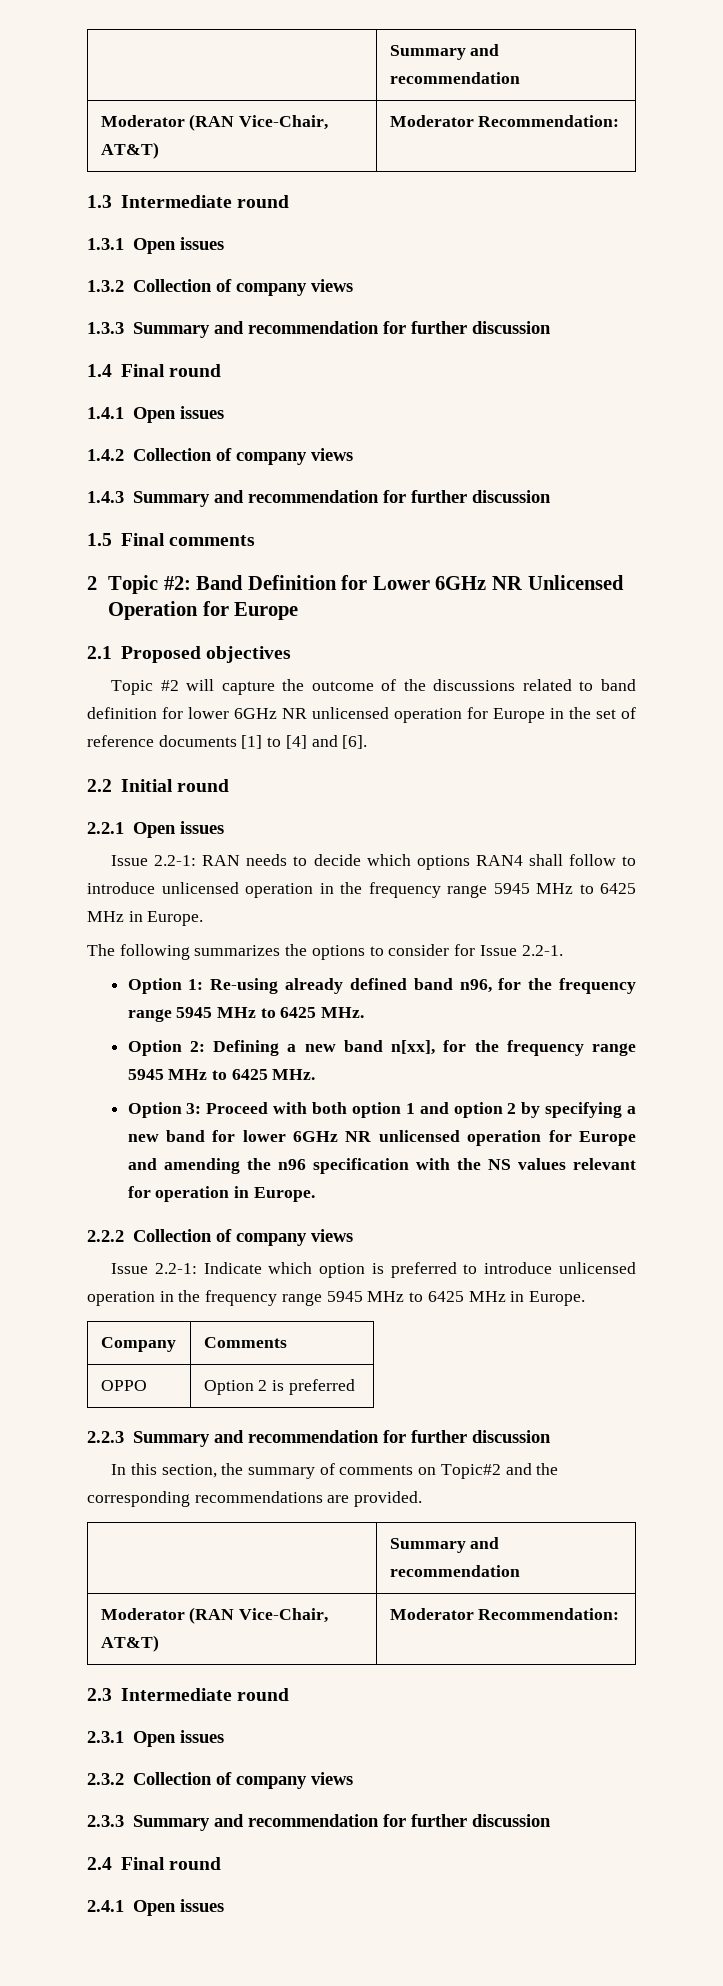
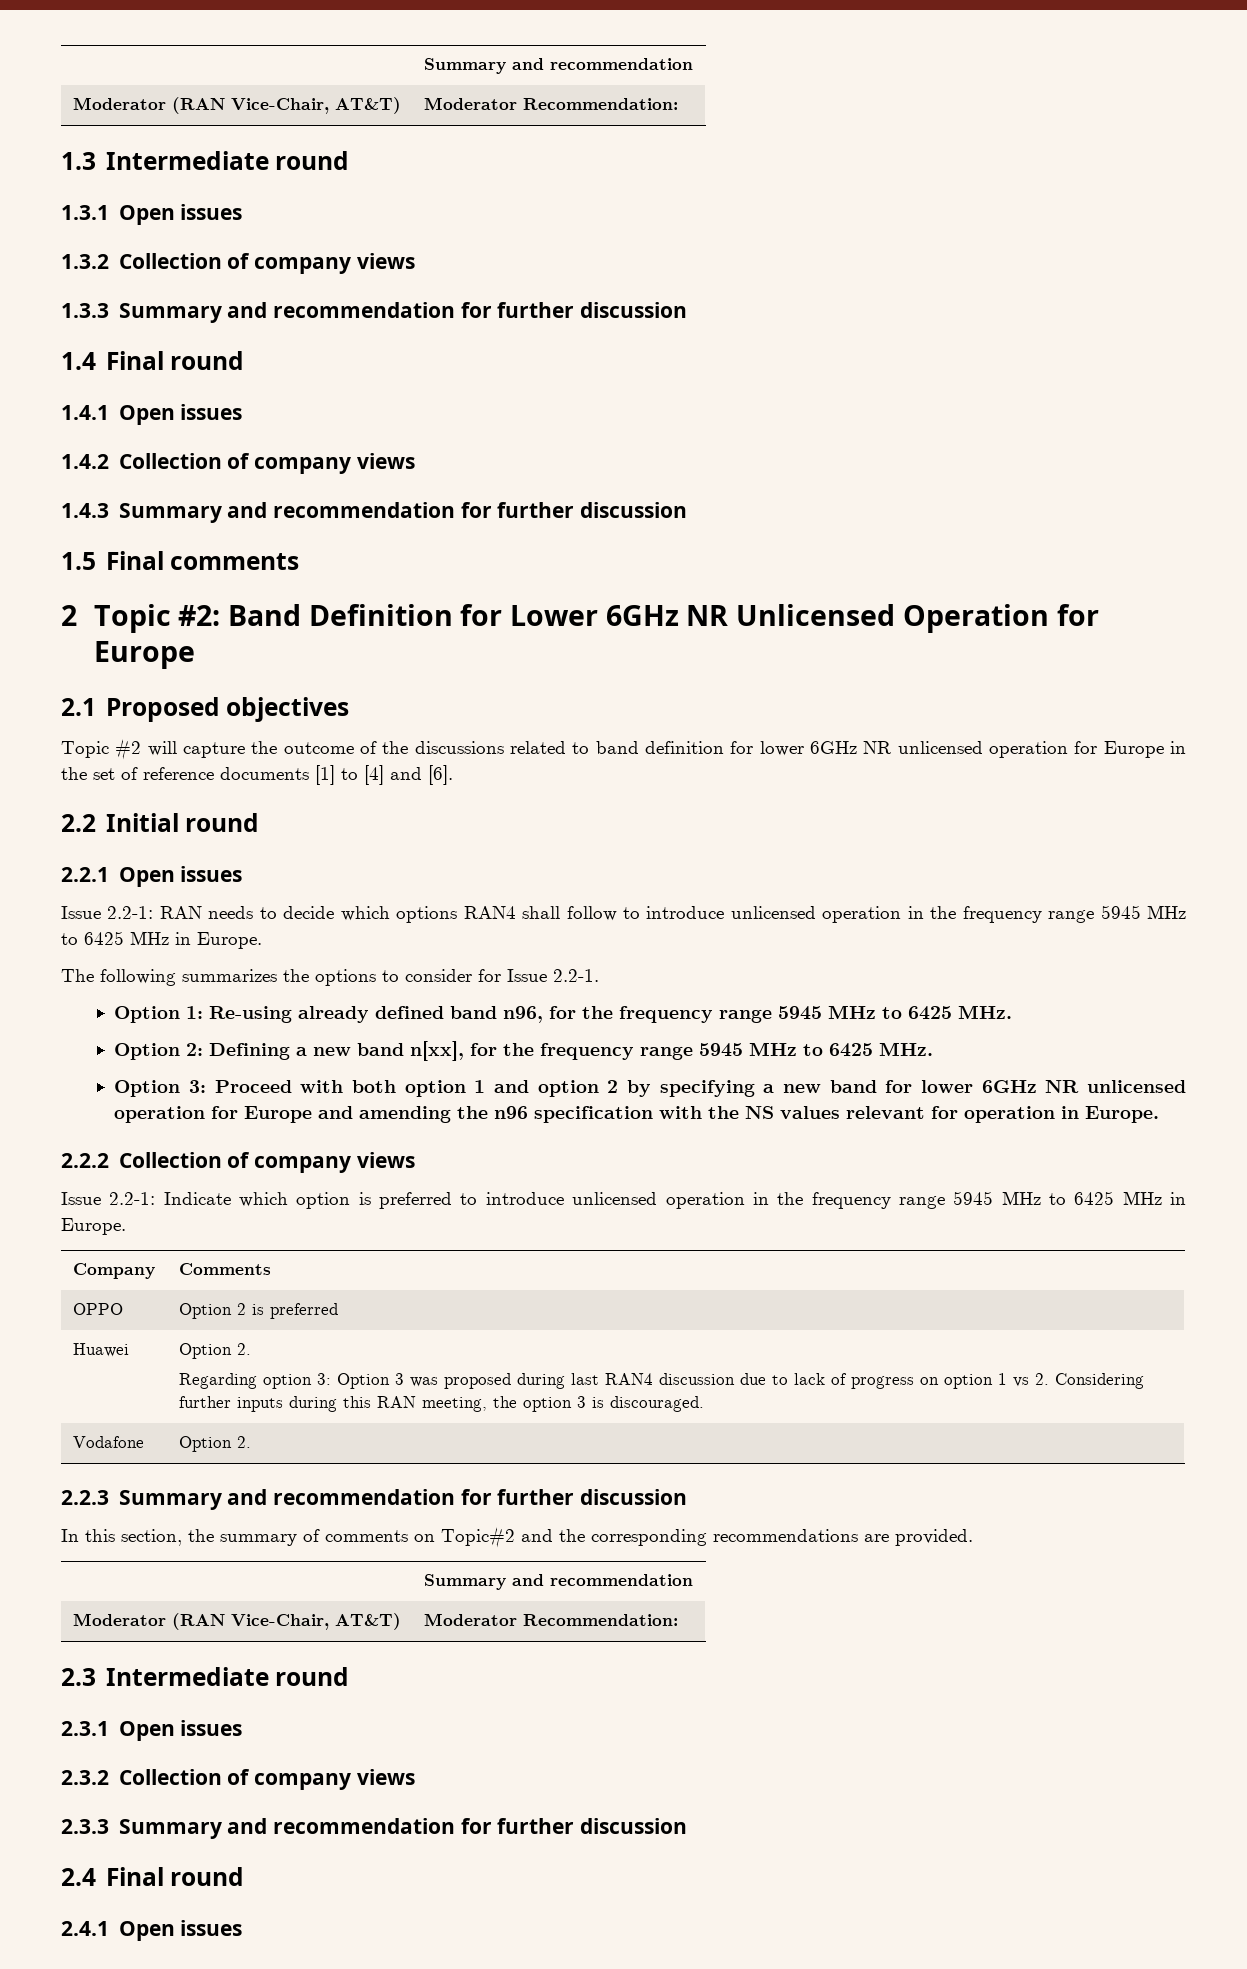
+ Huawei | Option 2.
+ Regarding option 3: Option 3 was proposed during last RAN4 discussion due to lack of progress on option 1 vs 2. Considering further inputs during this RAN meeting, the option 3 is discouraged.
+ Vodafone | Option 2.

